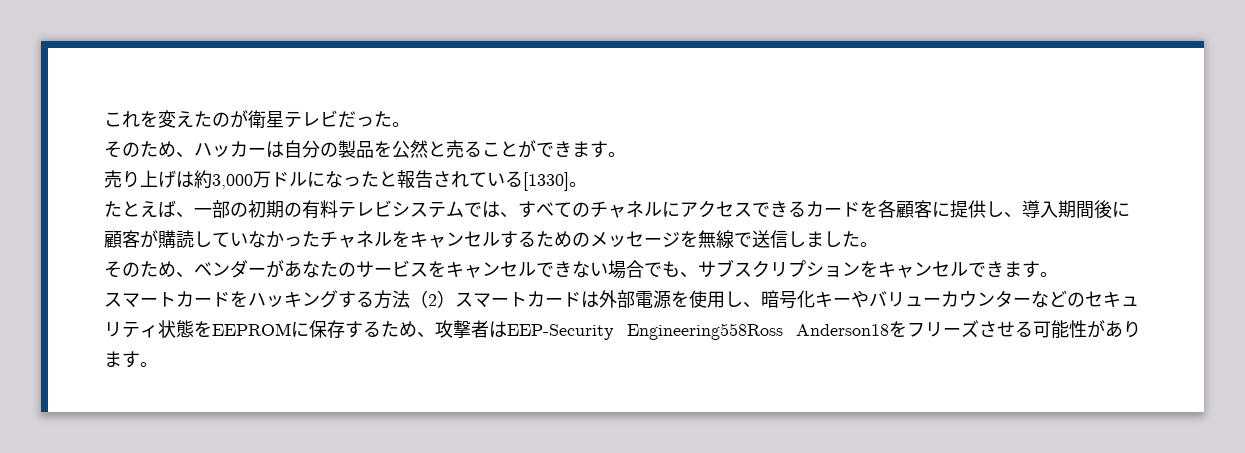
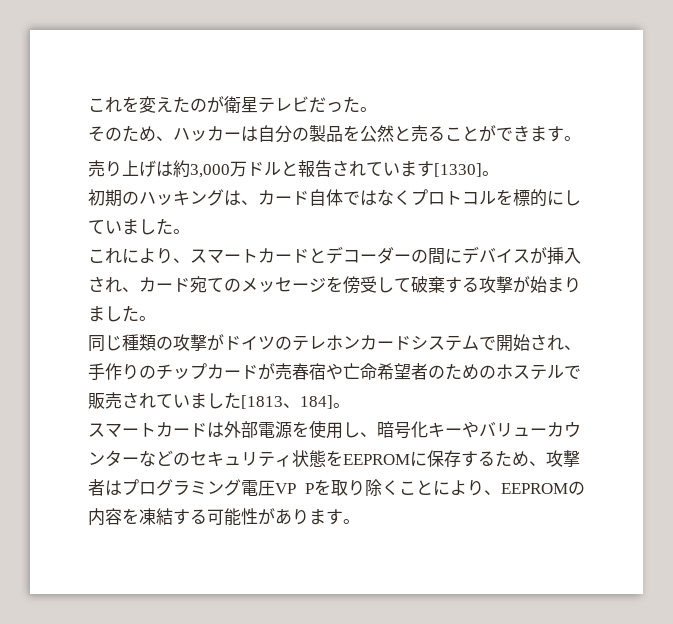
- 売り上げは約3,000万ドルになったと報告されている[1330]。
+ 売り上げは約3,000万ドルと報告されています[1330]。
- たとえば、一部の初期の有料テレビシステムでは、すべてのチャネルにアクセスできるカードを各顧客に提供し、導入期間後に顧客が購読していなかったチャネルをキャンセルするためのメッセージを無線で送信しました。
- そのため、ベンダーがあなたのサービスをキャンセルできない場合でも、サブスクリプションをキャンセルできます。
- スマートカードをハッキングする方法（2）スマートカードは外部電源を使用し、暗号化キーやバリューカウンターなどのセキュリティ状態をEEPROMに保存するため、攻撃者はEEP-Security Engineering558Ross Anderson18をフリーズさせる可能性があります。
+ 初期のハッキングは、カード自体ではなくプロトコルを標的にしていました。
+ これにより、スマートカードとデコーダーの間にデバイスが挿入され、カード宛てのメッセージを傍受して破棄する攻撃が始まりました。
+ 同じ種類の攻撃がドイツのテレホンカードシステムで開始され、手作りのチップカードが売春宿や亡命希望者のためのホステルで販売されていました[1813、184]。
+ スマートカードは外部電源を使用し、暗号化キーやバリューカウンターなどのセキュリティ状態をEEPROMに保存するため、攻撃者はプログラミング電圧VP Pを取り除くことにより、EEPROMの内容を凍結する可能性があります。

